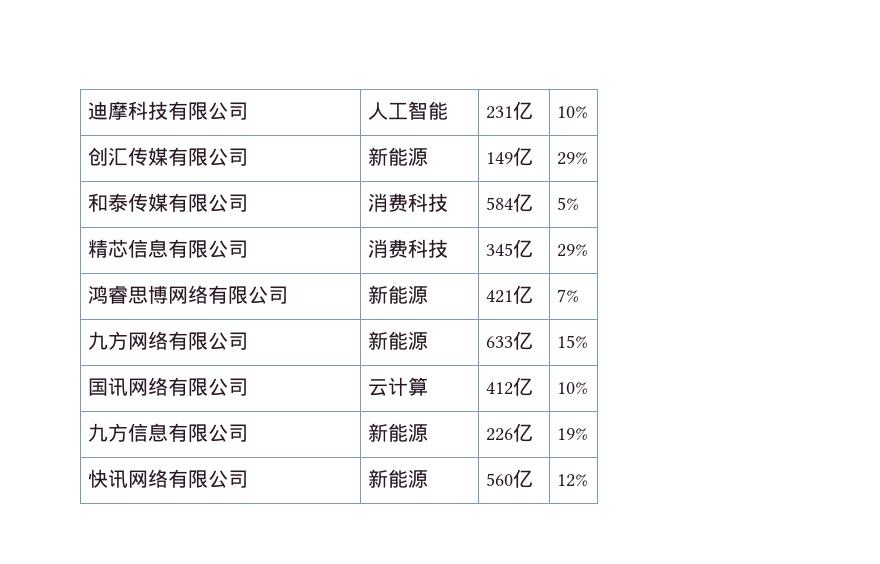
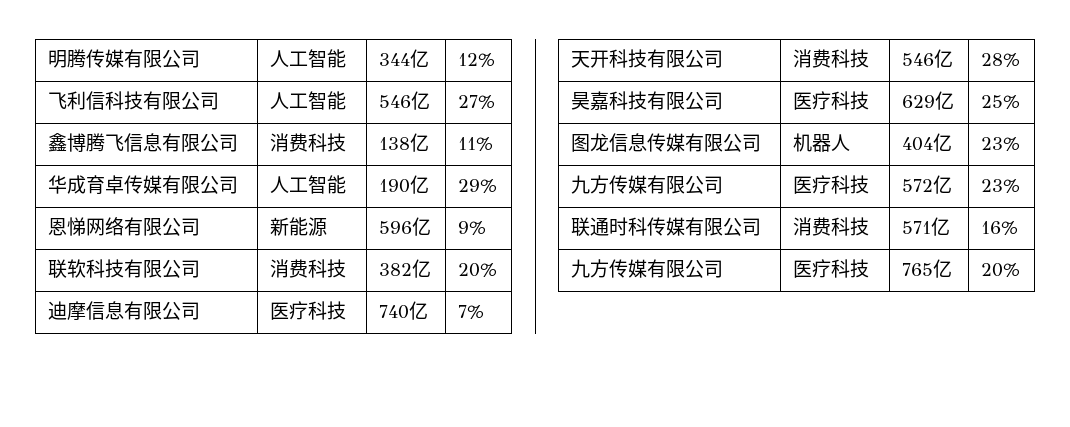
- 迪摩科技有限公司 | 人工智能 | 231亿 | 10%
- 创汇传媒有限公司 | 新能源 | 149亿 | 29%
- 和泰传媒有限公司 | 消费科技 | 584亿 | 5%
- 精芯信息有限公司 | 消费科技 | 345亿 | 29%
- 鸿睿思博网络有限公司 | 新能源 | 421亿 | 7%
- 九方网络有限公司 | 新能源 | 633亿 | 15%
- 国讯网络有限公司 | 云计算 | 412亿 | 10%
- 九方信息有限公司 | 新能源 | 226亿 | 19%
- 快讯网络有限公司 | 新能源 | 560亿 | 12%
+ 明腾传媒有限公司 | 人工智能 | 344亿 | 12%
+ 飞利信科技有限公司 | 人工智能 | 546亿 | 27%
+ 鑫博腾飞信息有限公司 | 消费科技 | 138亿 | 11%
+ 华成育卓传媒有限公司 | 人工智能 | 190亿 | 29%
+ 恩悌网络有限公司 | 新能源 | 596亿 | 9%
+ 联软科技有限公司 | 消费科技 | 382亿 | 20%
+ 迪摩信息有限公司 | 医疗科技 | 740亿 | 7%
+ 天开科技有限公司 | 消费科技 | 546亿 | 28%
+ 昊嘉科技有限公司 | 医疗科技 | 629亿 | 25%
+ 图龙信息传媒有限公司 | 机器人 | 404亿 | 23%
+ 九方传媒有限公司 | 医疗科技 | 572亿 | 23%
+ 联通时科传媒有限公司 | 消费科技 | 571亿 | 16%
+ 九方传媒有限公司 | 医疗科技 | 765亿 | 20%

